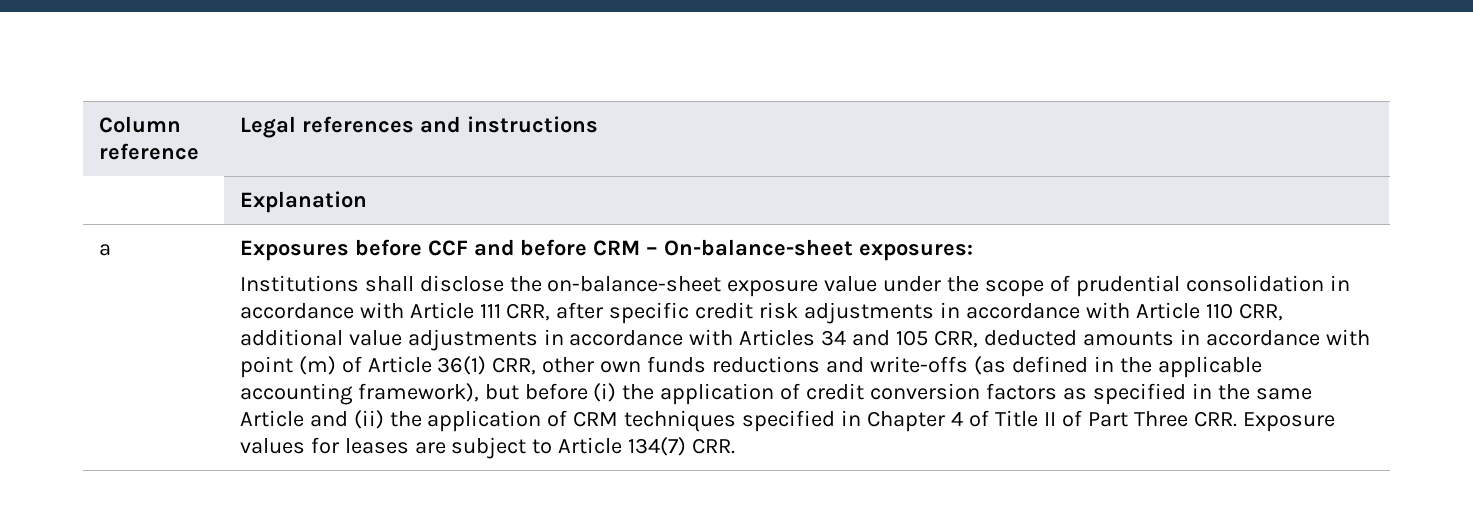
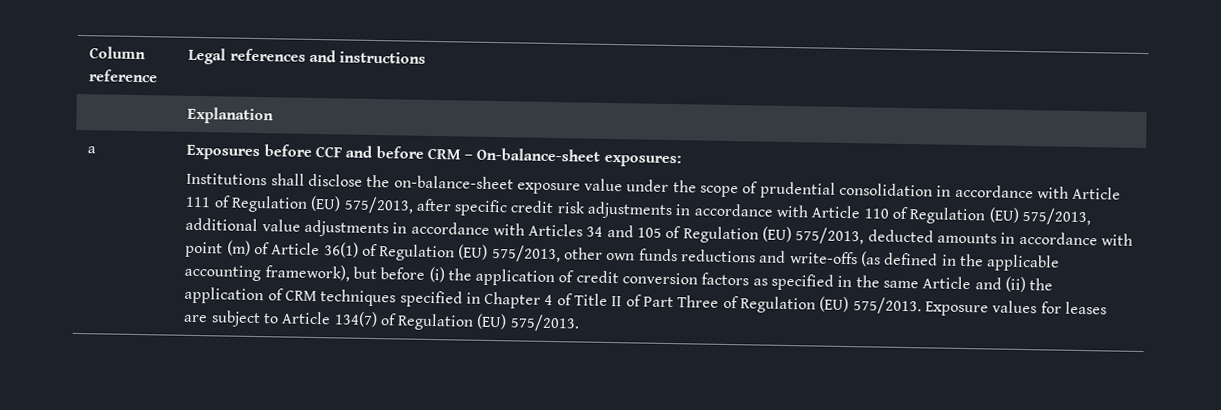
- Institutions shall disclose the on-balance-sheet exposure value under the scope of prudential consolidation in accordance with Article 111 CRR, after specific credit risk adjustments in accordance with Article 110 CRR, additional value adjustments in accordance with Articles 34 and 105 CRR, deducted amounts in accordance with point (m) of Article 36(1) CRR, other own funds reductions and write-offs (as defined in the applicable accounting framework), but before (i) the application of credit conversion factors as specified in the same Article and (ii) the application of CRM techniques specified in Chapter 4 of Title II of Part Three CRR. Exposure values for leases are subject to Article 134(7) CRR.
+ Institutions shall disclose the on-balance-sheet exposure value under the scope of prudential consolidation in accordance with Article 111 of Regulation (EU) 575/2013, after specific credit risk adjustments in accordance with Article 110 of Regulation (EU) 575/2013, additional value adjustments in accordance with Articles 34 and 105 of Regulation (EU) 575/2013, deducted amounts in accordance with point (m) of Article 36(1) of Regulation (EU) 575/2013, other own funds reductions and write-offs (as defined in the applicable accounting framework), but before (i) the application of credit conversion factors as specified in the same Article and (ii) the application of CRM techniques specified in Chapter 4 of Title II of Part Three of Regulation (EU) 575/2013. Exposure values for leases are subject to Article 134(7) of Regulation (EU) 575/2013.

